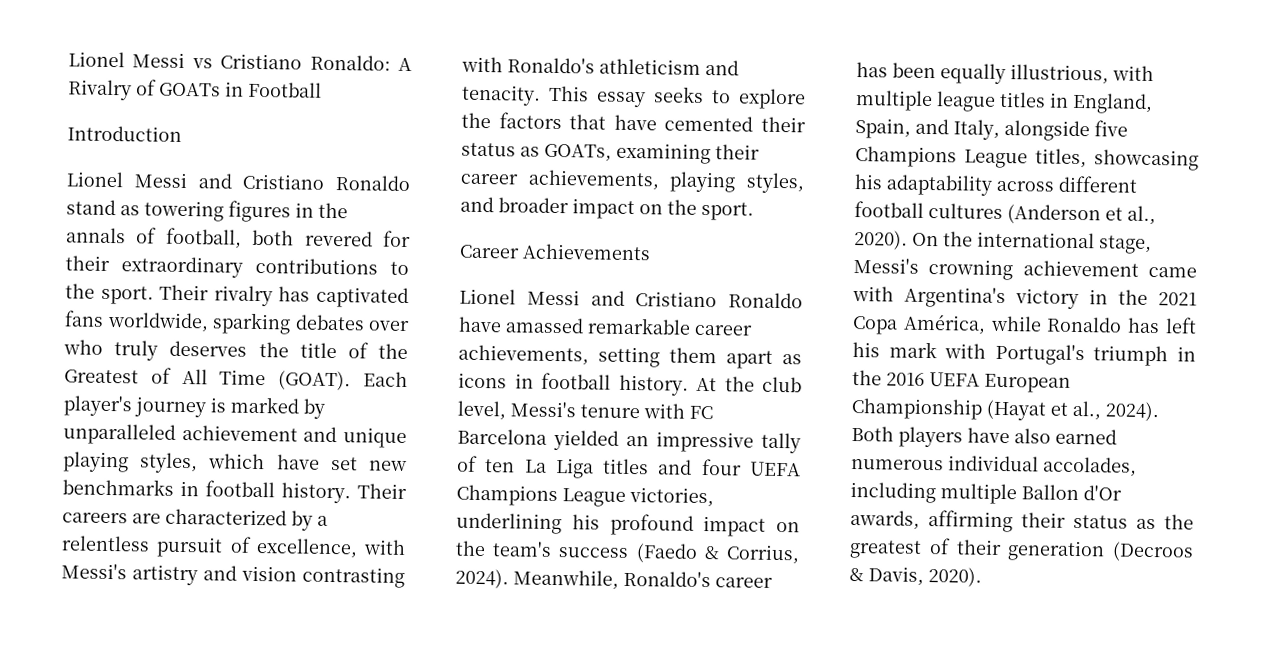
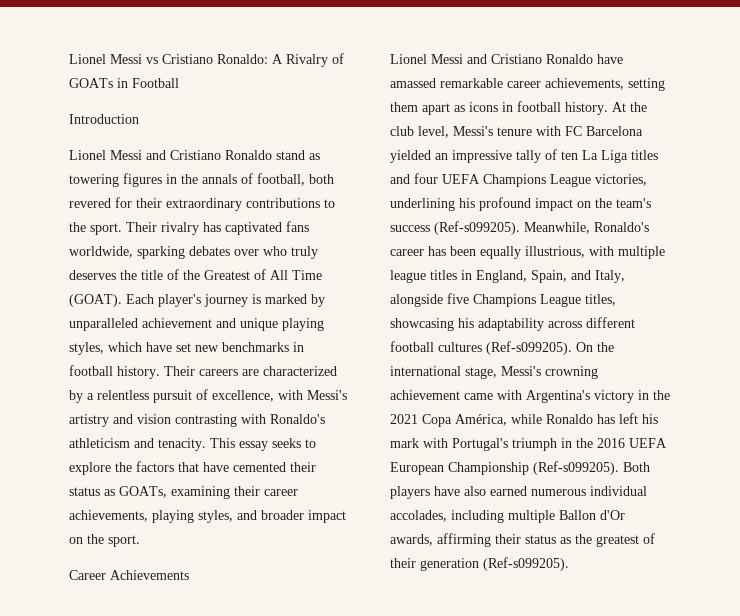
- At the club level, Messi's tenure with FC Barcelona yielded an impressive tally of ten La Liga titles and four UEFA Champions League victories, underlining his profound impact on the team's success (Faedo & Corrius, 2024).
+ At the club level, Messi's tenure with FC Barcelona yielded an impressive tally of ten La Liga titles and four UEFA Champions League victories, underlining his profound impact on the team's success (Ref-s099205).
- Meanwhile, Ronaldo's career has been equally illustrious, with multiple league titles in England, Spain, and Italy, alongside five Champions League titles, showcasing his adaptability across different football cultures (Anderson et al., 2020).
+ Meanwhile, Ronaldo's career has been equally illustrious, with multiple league titles in England, Spain, and Italy, alongside five Champions League titles, showcasing his adaptability across different football cultures (Ref-s099205).
- On the international stage, Messi's crowning achievement came with Argentina's victory in the 2021 Copa América, while Ronaldo has left his mark with Portugal's triumph in the 2016 UEFA European Championship (Hayat et al., 2024).
+ On the international stage, Messi's crowning achievement came with Argentina's victory in the 2021 Copa América, while Ronaldo has left his mark with Portugal's triumph in the 2016 UEFA European Championship (Ref-s099205).
- Both players have also earned numerous individual accolades, including multiple Ballon d'Or awards, affirming their status as the greatest of their generation (Decroos & Davis, 2020).
+ Both players have also earned numerous individual accolades, including multiple Ballon d'Or awards, affirming their status as the greatest of their generation (Ref-s099205).

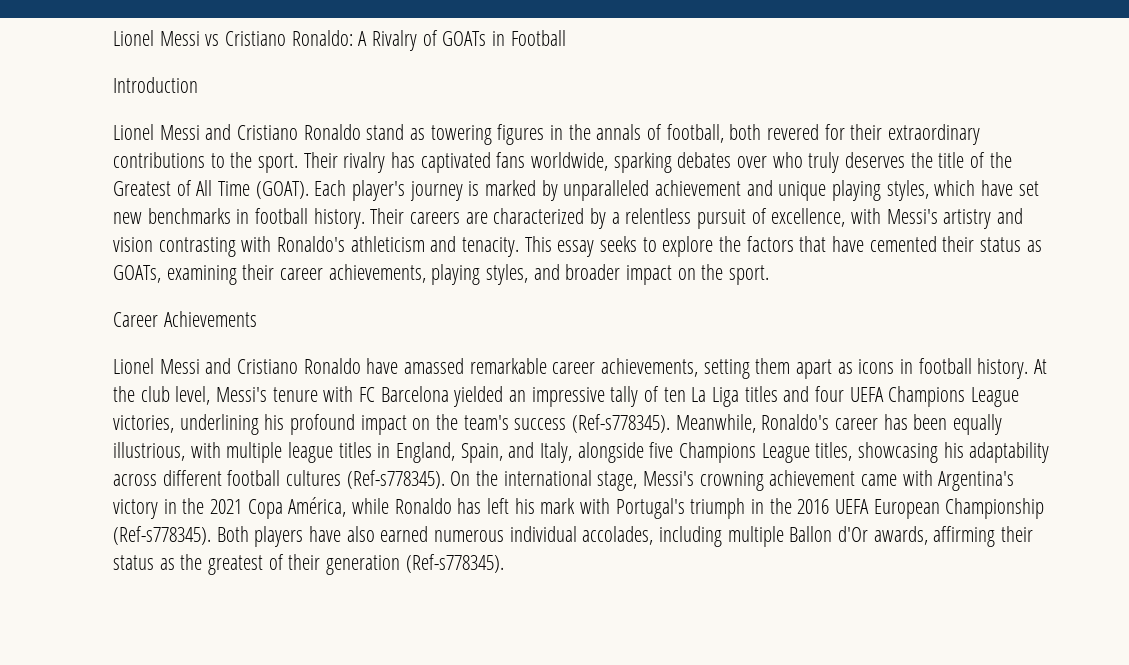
- At the club level, Messi's tenure with FC Barcelona yielded an impressive tally of ten La Liga titles and four UEFA Champions League victories, underlining his profound impact on the team's success (Ref-s099205).
+ At the club level, Messi's tenure with FC Barcelona yielded an impressive tally of ten La Liga titles and four UEFA Champions League victories, underlining his profound impact on the team's success (Ref-s778345).
- Meanwhile, Ronaldo's career has been equally illustrious, with multiple league titles in England, Spain, and Italy, alongside five Champions League titles, showcasing his adaptability across different football cultures (Ref-s099205).
+ Meanwhile, Ronaldo's career has been equally illustrious, with multiple league titles in England, Spain, and Italy, alongside five Champions League titles, showcasing his adaptability across different football cultures (Ref-s778345).
- On the international stage, Messi's crowning achievement came with Argentina's victory in the 2021 Copa América, while Ronaldo has left his mark with Portugal's triumph in the 2016 UEFA European Championship (Ref-s099205).
+ On the international stage, Messi's crowning achievement came with Argentina's victory in the 2021 Copa América, while Ronaldo has left his mark with Portugal's triumph in the 2016 UEFA European Championship (Ref-s778345).
- Both players have also earned numerous individual accolades, including multiple Ballon d'Or awards, affirming their status as the greatest of their generation (Ref-s099205).
+ Both players have also earned numerous individual accolades, including multiple Ballon d'Or awards, affirming their status as the greatest of their generation (Ref-s778345).

